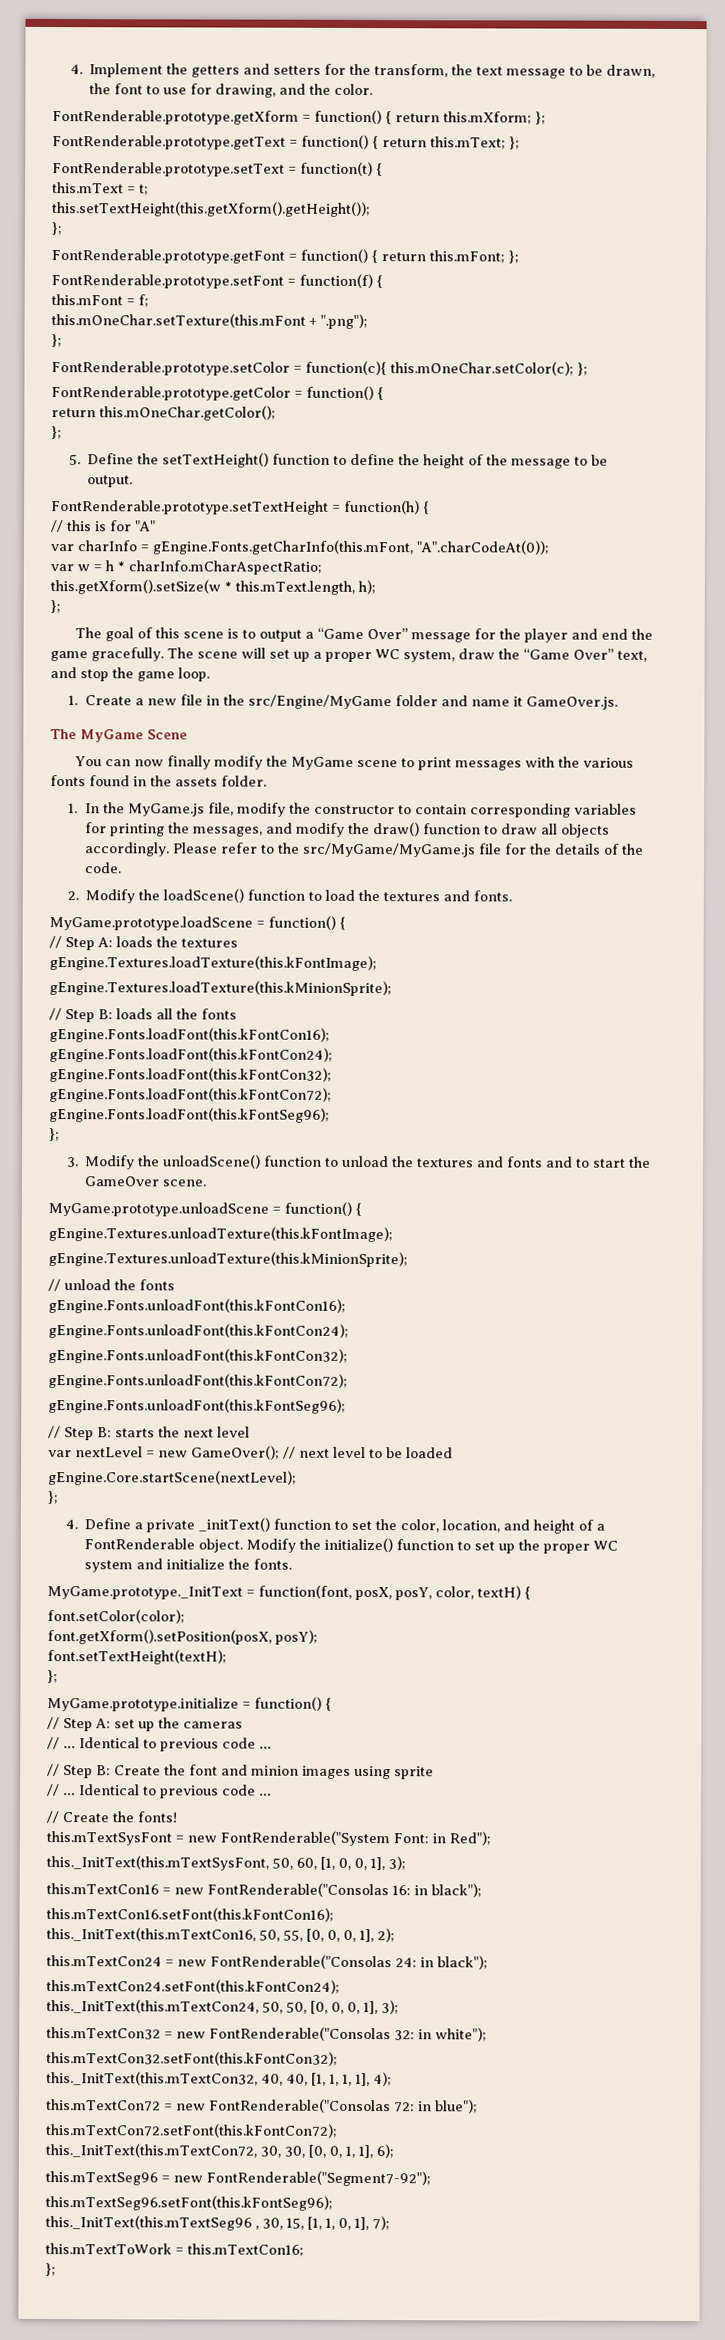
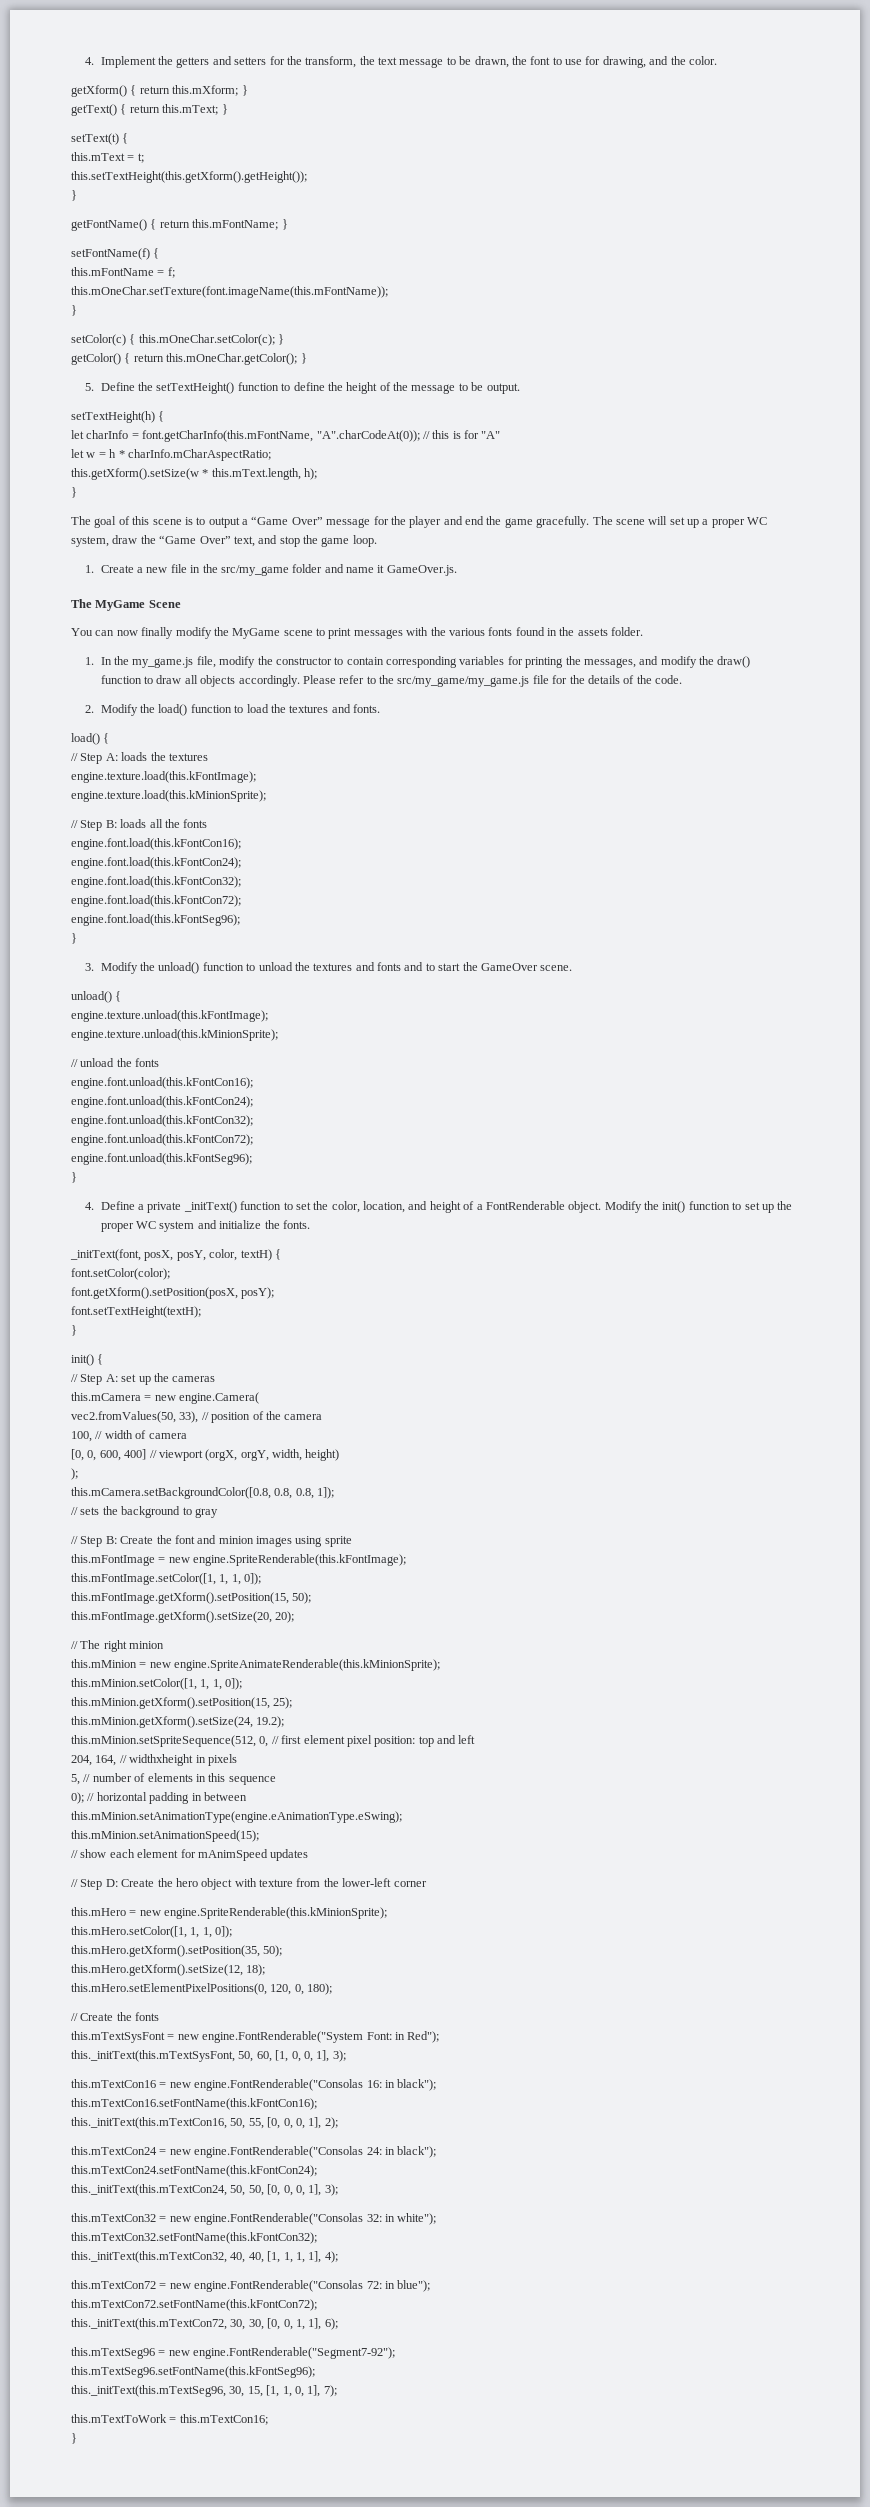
- FontRenderable.prototype.getXform = function() { return this.mXform; };
- FontRenderable.prototype.getText = function() { return this.mText; };
- FontRenderable.prototype.setText = function(t) {
+ getXform() { return this.mXform; }
+ getText() { return this.mText; }
+ setText(t) {
  this.setTextHeight(this.getXform().getHeight());
- };
- FontRenderable.prototype.getFont = function() { return this.mFont; };
- FontRenderable.prototype.setFont = function(f) {
- this.mFont = f;
+ }
+ getFontName() { return this.mFontName; }
+ setFontName(f) {
+ this.mFontName = f;
- this.mOneChar.setTexture(this.mFont + ".png");
- };
- FontRenderable.prototype.setColor = function(c){ this.mOneChar.setColor(c); };
- FontRenderable.prototype.getColor = function() {
- return this.mOneChar.getColor();
- };
+ this.mOneChar.setTexture(font.imageName(this.mFontName));
+ }
+ setColor(c) { this.mOneChar.setColor(c); }
+ getColor() { return this.mOneChar.getColor(); }
- FontRenderable.prototype.setTextHeight = function(h) {
- // this is for "A"
+ setTextHeight(h) {
+ let charInfo = font.getCharInfo(this.mFontName, "A".charCodeAt(0)); // this is for "A"
- var charInfo = gEngine.Fonts.getCharInfo(this.mFont, "A".charCodeAt(0));
- var w = h * charInfo.mCharAspectRatio;
+ let w = h * charInfo.mCharAspectRatio;
  this.getXform().setSize(w * this.mText.length, h);
- };
+ }
- 1. Create a new file in the src/Engine/MyGame folder and name it GameOver.js.
+ 1. Create a new file in the src/my_game folder and name it GameOver.js.
- 1. In the MyGame.js file, modify the constructor to contain corresponding variables for printing the messages, and modify the draw() function to draw all objects accordingly.
+ 1. In the my_game.js file, modify the constructor to contain corresponding variables for printing the messages, and modify the draw() function to draw all objects accordingly.
- Please refer to the src/MyGame/MyGame.js file for the details of the code.
+ Please refer to the src/my_game/my_game.js file for the details of the code.
- 2. Modify the loadScene() function to load the textures and fonts.
+ 2. Modify the load() function to load the textures and fonts.
- MyGame.prototype.loadScene = function() {
+ load() {
- gEngine.Textures.loadTexture(this.kFontImage);
- gEngine.Textures.loadTexture(this.kMinionSprite);
+ engine.texture.load(this.kFontImage);
+ engine.texture.load(this.kMinionSprite);
- gEngine.Fonts.loadFont(this.kFontCon16);
- gEngine.Fonts.loadFont(this.kFontCon24);
- gEngine.Fonts.loadFont(this.kFontCon32);
- gEngine.Fonts.loadFont(this.kFontCon72);
- gEngine.Fonts.loadFont(this.kFontSeg96);
- };
+ engine.font.load(this.kFontCon16);
+ engine.font.load(this.kFontCon24);
+ engine.font.load(this.kFontCon32);
+ engine.font.load(this.kFontCon72);
+ engine.font.load(this.kFontSeg96);
+ }
- 3. Modify the unloadScene() function to unload the textures and fonts and to start the GameOver scene.
+ 3. Modify the unload() function to unload the textures and fonts and to start the GameOver scene.
- MyGame.prototype.unloadScene = function() {
- gEngine.Textures.unloadTexture(this.kFontImage);
- gEngine.Textures.unloadTexture(this.kMinionSprite);
+ unload() {
+ engine.texture.unload(this.kFontImage);
+ engine.texture.unload(this.kMinionSprite);
- gEngine.Fonts.unloadFont(this.kFontCon16);
- gEngine.Fonts.unloadFont(this.kFontCon24);
- gEngine.Fonts.unloadFont(this.kFontCon32);
- gEngine.Fonts.unloadFont(this.kFontCon72);
- gEngine.Fonts.unloadFont(this.kFontSeg96);
- // Step B: starts the next level
- var nextLevel = new GameOver(); // next level to be loaded
- gEngine.Core.startScene(nextLevel);
- };
+ engine.font.unload(this.kFontCon16);
+ engine.font.unload(this.kFontCon24);
+ engine.font.unload(this.kFontCon32);
+ engine.font.unload(this.kFontCon72);
+ engine.font.unload(this.kFontSeg96);
+ }
- Modify the initialize() function to set up the proper WC system and initialize the fonts.
+ Modify the init() function to set up the proper WC system and initialize the fonts.
- MyGame.prototype._InitText = function(font, posX, posY, color, textH) {
+ _initText(font, posX, posY, color, textH) {
  font.setTextHeight(textH);
- };
- MyGame.prototype.initialize = function() {
+ }
+ init() {
  // Step A: set up the cameras
- // … Identical to previous code …
+ this.mCamera = new engine.Camera(
+ vec2.fromValues(50, 33), // position of the camera
+ 100, // width of camera
+ [0, 0, 600, 400] // viewport (orgX, orgY, width, height)
+ );
+ this.mCamera.setBackgroundColor([0.8, 0.8, 0.8, 1]);
+ // sets the background to gray
  // Step B: Create the font and minion images using sprite
- // … Identical to previous code …
+ this.mFontImage = new engine.SpriteRenderable(this.kFontImage);
+ this.mFontImage.setColor([1, 1, 1, 0]);
+ this.mFontImage.getXform().setPosition(15, 50);
+ this.mFontImage.getXform().setSize(20, 20);
+ // The right minion
+ this.mMinion = new engine.SpriteAnimateRenderable(this.kMinionSprite);
+ this.mMinion.setColor([1, 1, 1, 0]);
+ this.mMinion.getXform().setPosition(15, 25);
+ this.mMinion.getXform().setSize(24, 19.2);
+ this.mMinion.setSpriteSequence(512, 0, // first element pixel position: top and left
+ 204, 164, // widthxheight in pixels
+ 5, // number of elements in this sequence
+ 0); // horizontal padding in between
+ this.mMinion.setAnimationType(engine.eAnimationType.eSwing);
+ this.mMinion.setAnimationSpeed(15);
+ // show each element for mAnimSpeed updates
+ // Step D: Create the hero object with texture from the lower-left corner
+ this.mHero = new engine.SpriteRenderable(this.kMinionSprite);
+ this.mHero.setColor([1, 1, 1, 0]);
+ this.mHero.getXform().setPosition(35, 50);
+ this.mHero.getXform().setSize(12, 18);
+ this.mHero.setElementPixelPositions(0, 120, 0, 180);
- // Create the fonts!
+ // Create the fonts
- this.mTextSysFont = new FontRenderable("System Font: in Red");
+ this.mTextSysFont = new engine.FontRenderable("System Font: in Red");
- this._InitText(this.mTextSysFont, 50, 60, [1, 0, 0, 1], 3);
+ this._initText(this.mTextSysFont, 50, 60, [1, 0, 0, 1], 3);
- this.mTextCon16 = new FontRenderable("Consolas 16: in black");
+ this.mTextCon16 = new engine.FontRenderable("Consolas 16: in black");
- this.mTextCon16.setFont(this.kFontCon16);
- this._InitText(this.mTextCon16, 50, 55, [0, 0, 0, 1], 2);
+ this.mTextCon16.setFontName(this.kFontCon16);
+ this._initText(this.mTextCon16, 50, 55, [0, 0, 0, 1], 2);
- this.mTextCon24 = new FontRenderable("Consolas 24: in black");
+ this.mTextCon24 = new engine.FontRenderable("Consolas 24: in black");
- this.mTextCon24.setFont(this.kFontCon24);
- this._InitText(this.mTextCon24, 50, 50, [0, 0, 0, 1], 3);
+ this.mTextCon24.setFontName(this.kFontCon24);
+ this._initText(this.mTextCon24, 50, 50, [0, 0, 0, 1], 3);
- this.mTextCon32 = new FontRenderable("Consolas 32: in white");
+ this.mTextCon32 = new engine.FontRenderable("Consolas 32: in white");
- this.mTextCon32.setFont(this.kFontCon32);
- this._InitText(this.mTextCon32, 40, 40, [1, 1, 1, 1], 4);
+ this.mTextCon32.setFontName(this.kFontCon32);
+ this._initText(this.mTextCon32, 40, 40, [1, 1, 1, 1], 4);
- this.mTextCon72 = new FontRenderable("Consolas 72: in blue");
+ this.mTextCon72 = new engine.FontRenderable("Consolas 72: in blue");
- this.mTextCon72.setFont(this.kFontCon72);
- this._InitText(this.mTextCon72, 30, 30, [0, 0, 1, 1], 6);
+ this.mTextCon72.setFontName(this.kFontCon72);
+ this._initText(this.mTextCon72, 30, 30, [0, 0, 1, 1], 6);
- this.mTextSeg96 = new FontRenderable("Segment7-92");
- this.mTextSeg96.setFont(this.kFontSeg96);
- this._InitText(this.mTextSeg96 , 30, 15, [1, 1, 0, 1], 7);
+ this.mTextSeg96 = new engine.FontRenderable("Segment7-92");
+ this.mTextSeg96.setFontName(this.kFontSeg96);
+ this._initText(this.mTextSeg96, 30, 15, [1, 1, 0, 1], 7);
  this.mTextToWork = this.mTextCon16;
- };
+ }

